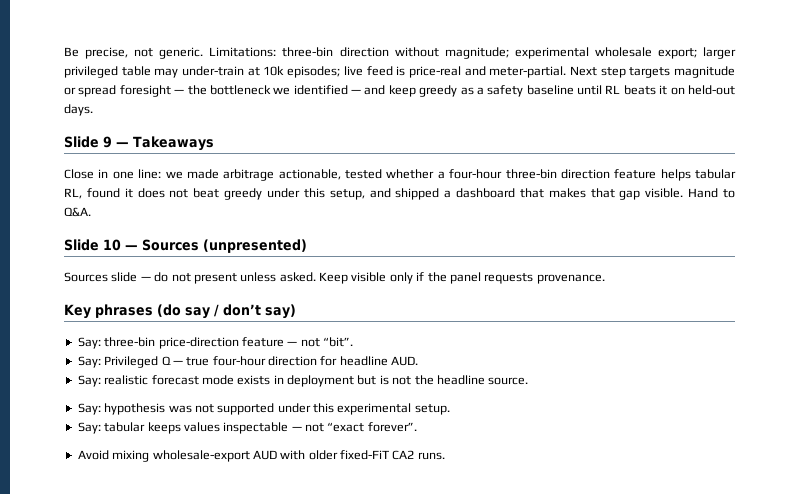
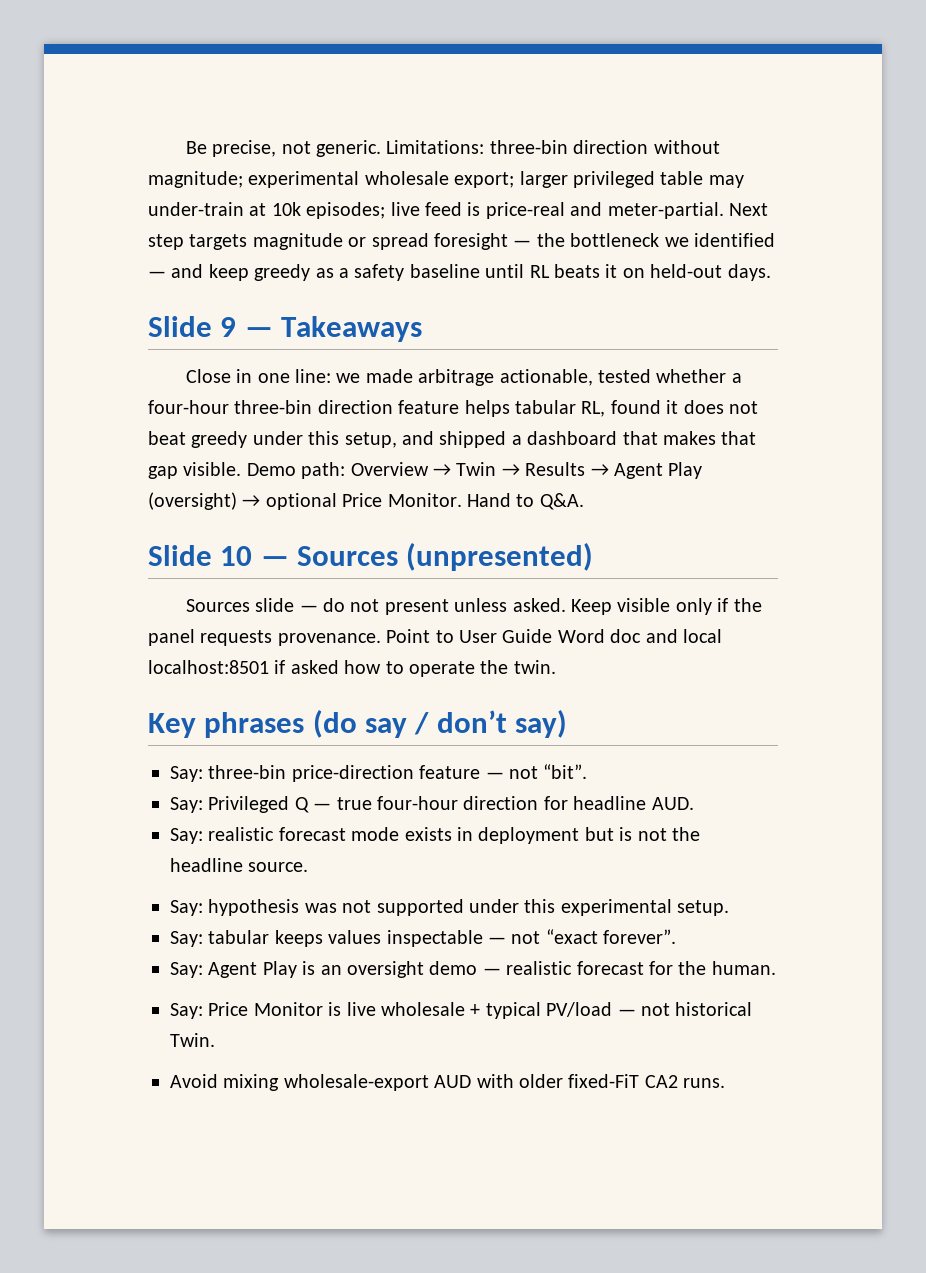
+ Demo path: Overview → Twin → Results → Agent Play (oversight) → optional Price Monitor.
+ Point to User Guide Word doc and local localhost:8501 if asked how to operate the twin.
+ Say: Agent Play is an oversight demo — realistic forecast for the human.
+ Say: Price Monitor is live wholesale + typical PV/load — not historical Twin.

